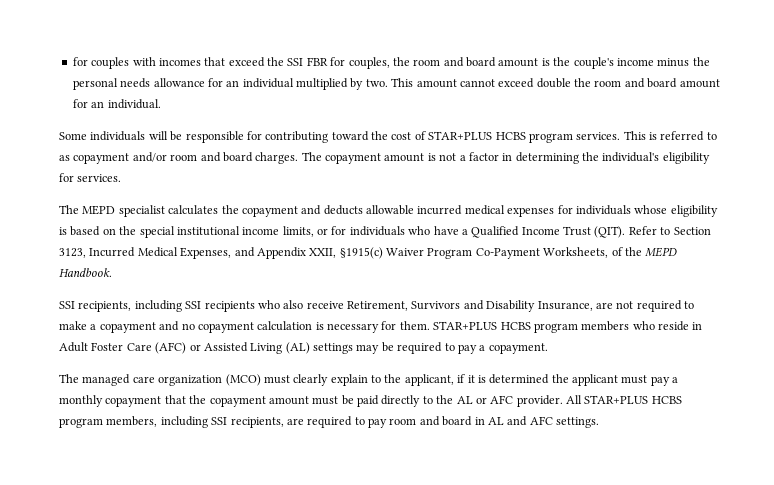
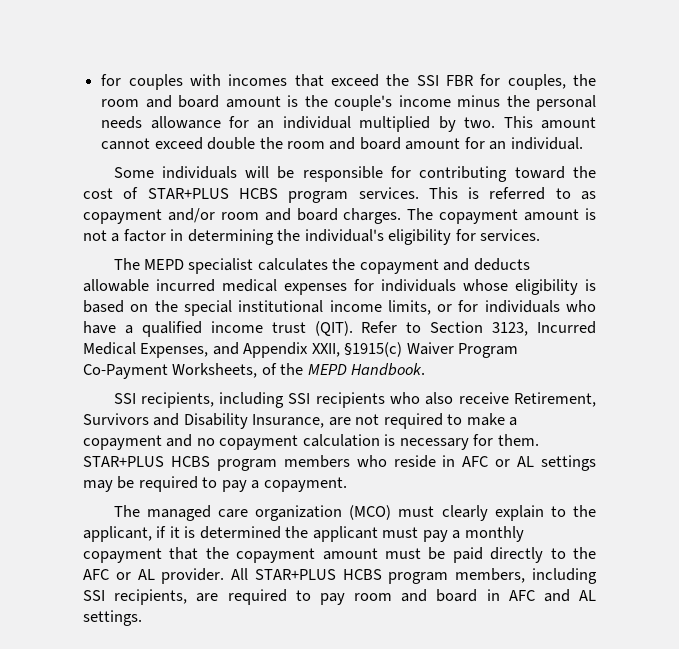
- The MEPD specialist calculates the copayment and deducts allowable incurred medical expenses for individuals whose eligibility is based on the special institutional income limits, or for individuals who have a Qualified Income Trust (QIT).
+ The MEPD specialist calculates the copayment and deducts allowable incurred medical expenses for individuals whose eligibility is based on the special institutional income limits, or for individuals who have a qualified income trust (QIT).
- STAR+PLUS HCBS program members who reside in Adult Foster Care (AFC) or Assisted Living (AL) settings may be required to pay a copayment.
+ STAR+PLUS HCBS program members who reside in AFC or AL settings may be required to pay a copayment.
- The managed care organization (MCO) must clearly explain to the applicant, if it is determined the applicant must pay a monthly copayment that the copayment amount must be paid directly to the AL or AFC provider.
+ The managed care organization (MCO) must clearly explain to the applicant, if it is determined the applicant must pay a monthly copayment that the copayment amount must be paid directly to the AFC or AL provider.
- All STAR+PLUS HCBS program members, including SSI recipients, are required to pay room and board in AL and AFC settings.
+ All STAR+PLUS HCBS program members, including SSI recipients, are required to pay room and board in AFC and AL settings.

